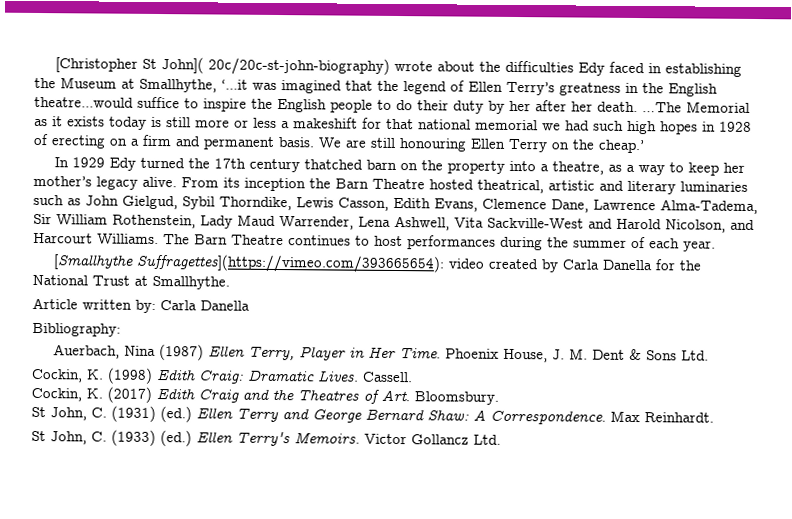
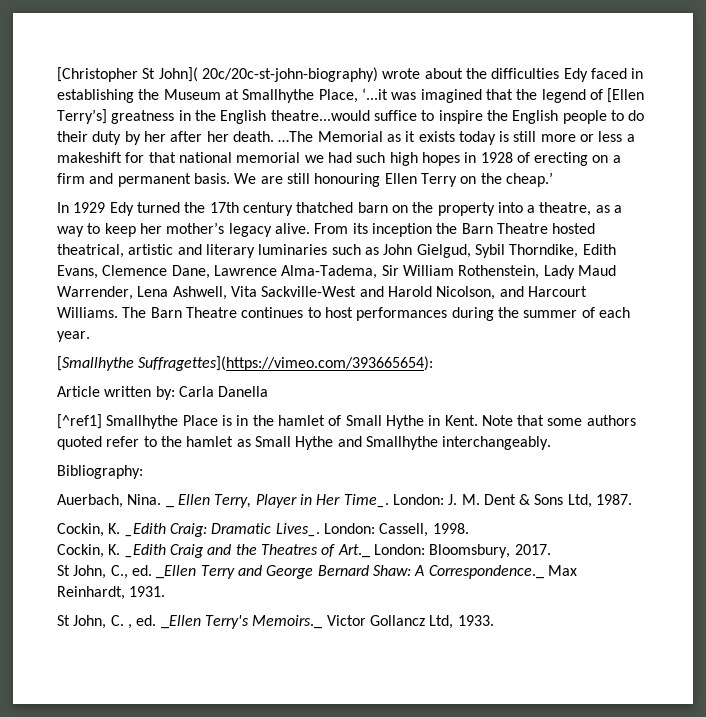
- [Christopher St John]( 20c/20c-st-john-biography) wrote about the difficulties Edy faced in establishing the Museum at Smallhythe, ‘...it was imagined that the legend of Ellen Terry’s greatness in the English theatre...would suffice to inspire the English people to do their duty by her after her death.
+ [Christopher St John]( 20c/20c-st-john-biography) wrote about the difficulties Edy faced in establishing the Museum at Smallhythe Place, ‘...it was imagined that the legend of [Ellen Terry’s] greatness in the English theatre...would suffice to inspire the English people to do their duty by her after her death.
- From its inception the Barn Theatre hosted theatrical, artistic and literary luminaries such as John Gielgud, Sybil Thorndike, Lewis Casson, Edith Evans, Clemence Dane, Lawrence Alma-Tadema, Sir William Rothenstein, Lady Maud Warrender, Lena Ashwell, Vita Sackville-West and Harold Nicolson, and Harcourt Williams.
+ From its inception the Barn Theatre hosted theatrical, artistic and literary luminaries such as John Gielgud, Sybil Thorndike, Edith Evans, Clemence Dane, Lawrence Alma-Tadema, Sir William Rothenstein, Lady Maud Warrender, Lena Ashwell, Vita Sackville-West and Harold Nicolson, and Harcourt Williams.
- [Smallhythe Suffragettes](https://vimeo.com/393665654): video created by Carla Danella for the National Trust at Smallhythe.
+ [Smallhythe Suffragettes](https://vimeo.com/393665654):
+ [^ref1] Smallhythe Place is in the hamlet of Small Hythe in Kent. Note that some authors quoted refer to the hamlet as Small Hythe and Smallhythe interchangeably.
- Auerbach, Nina (1987) Ellen Terry, Player in Her Time. Phoenix House, J. M. Dent & Sons Ltd.
- Cockin, K. (1998) Edith Craig: Dramatic Lives. Cassell.
- Cockin, K. (2017) Edith Craig and the Theatres of Art. Bloomsbury.
- St John, C. (1931) (ed.) Ellen Terry and George Bernard Shaw: A Correspondence. Max Reinhardt.
- St John, C. (1933) (ed.) Ellen Terry's Memoirs. Victor Gollancz Ltd.
+ Auerbach, Nina. _ Ellen Terry, Player in Her Time_. London: J. M. Dent & Sons Ltd, 1987.
+ Cockin, K. _Edith Craig: Dramatic Lives_. London: Cassell, 1998.
+ Cockin, K. _Edith Craig and the Theatres of Art._ London: Bloomsbury, 2017.
+ St John, C., ed. _Ellen Terry and George Bernard Shaw: A Correspondence._ Max Reinhardt, 1931.
+ St John, C. , ed. _Ellen Terry's Memoirs._ Victor Gollancz Ltd, 1933.

